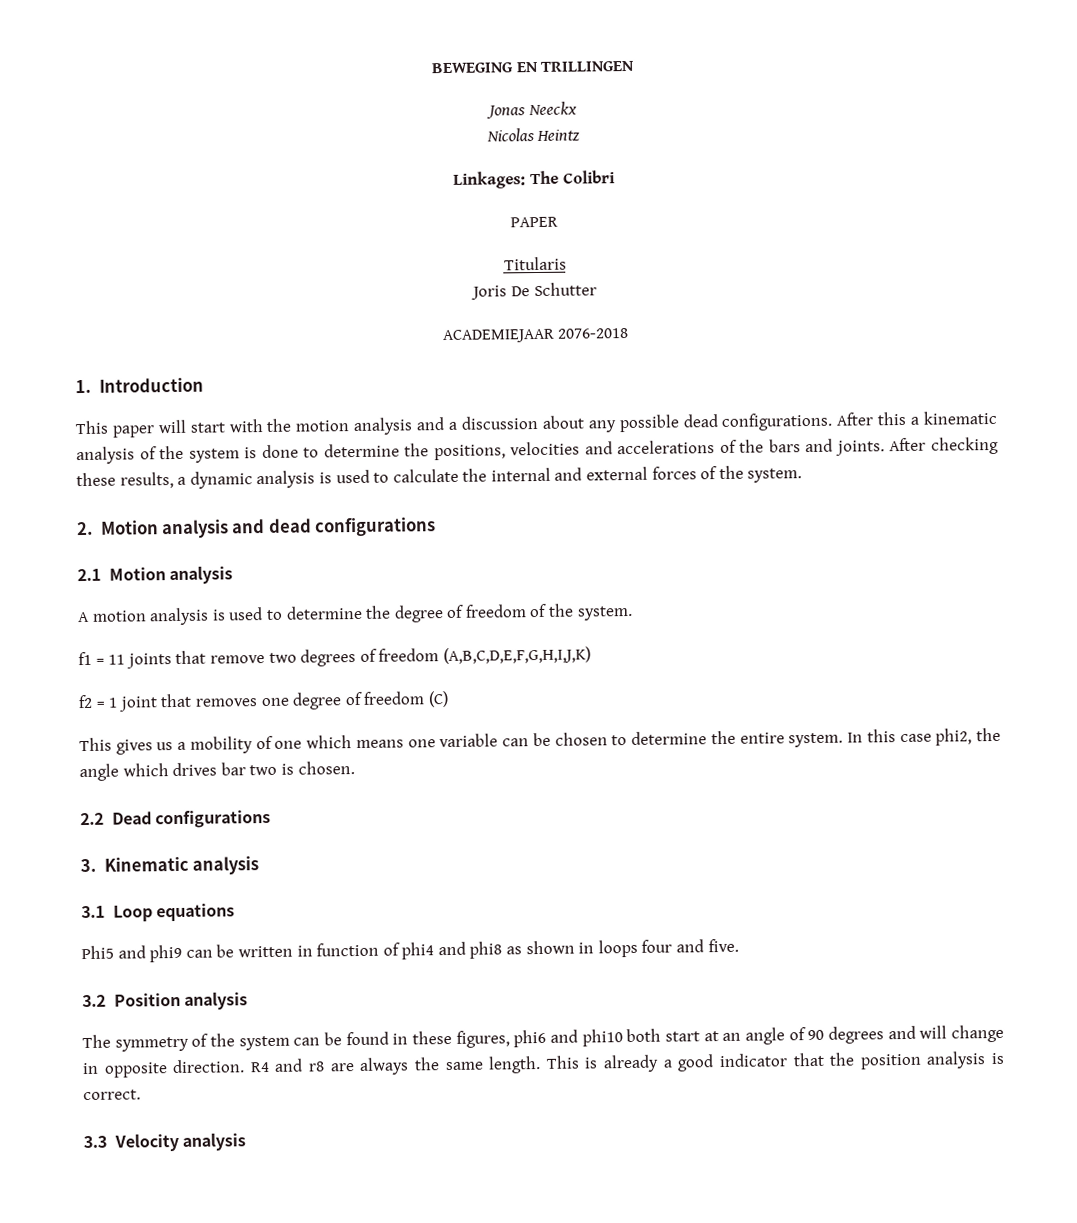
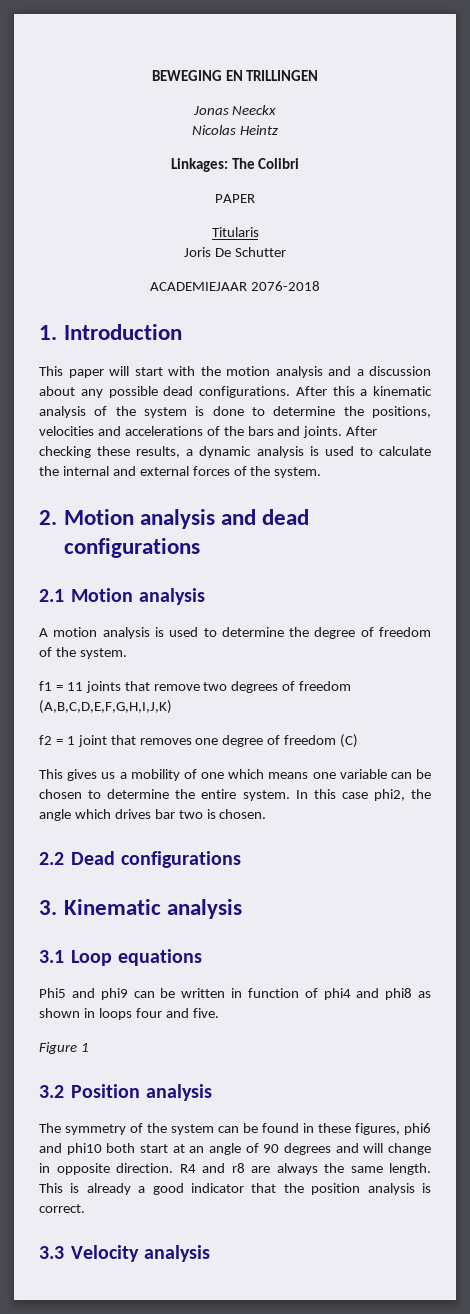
+ Figure 1

